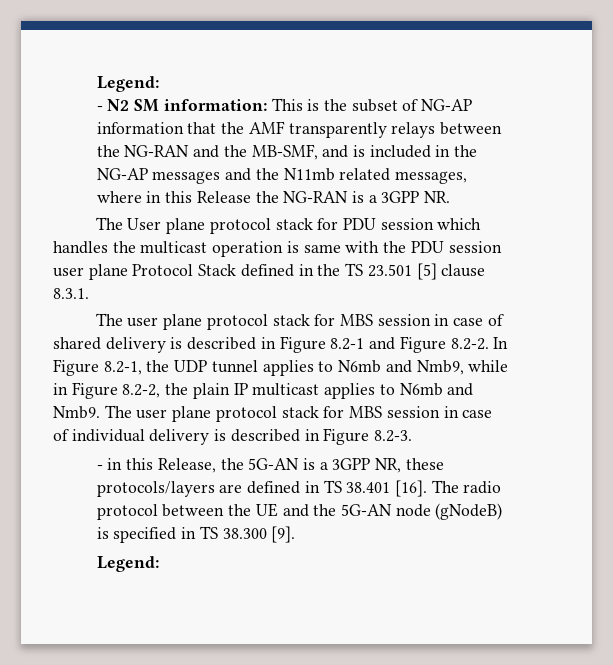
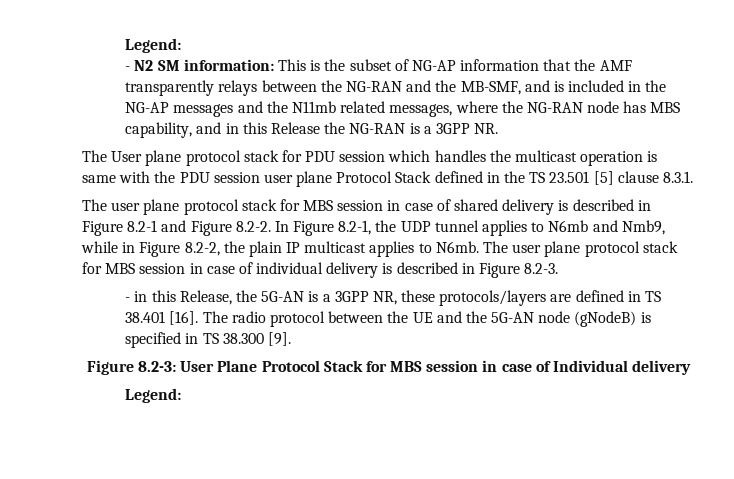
- - N2 SM information: This is the subset of NG-AP information that the AMF transparently relays between the NG-RAN and the MB-SMF, and is included in the NG-AP messages and the N11mb related messages, where in this Release the NG-RAN is a 3GPP NR.
+ - N2 SM information: This is the subset of NG-AP information that the AMF transparently relays between the NG-RAN and the MB-SMF, and is included in the NG-AP messages and the N11mb related messages, where the NG-RAN node has MBS capability, and in this Release the NG-RAN is a 3GPP NR.
- The user plane protocol stack for MBS session in case of shared delivery is described in Figure 8.2-1 and Figure 8.2-2. In Figure 8.2-1, the UDP tunnel applies to N6mb and Nmb9, while in Figure 8.2-2, the plain IP multicast applies to N6mb and Nmb9.
+ The user plane protocol stack for MBS session in case of shared delivery is described in Figure 8.2-1 and Figure 8.2-2. In Figure 8.2-1, the UDP tunnel applies to N6mb and Nmb9, while in Figure 8.2-2, the plain IP multicast applies to N6mb.
+ Figure 8.2-3: User Plane Protocol Stack for MBS session in case of Individual delivery

